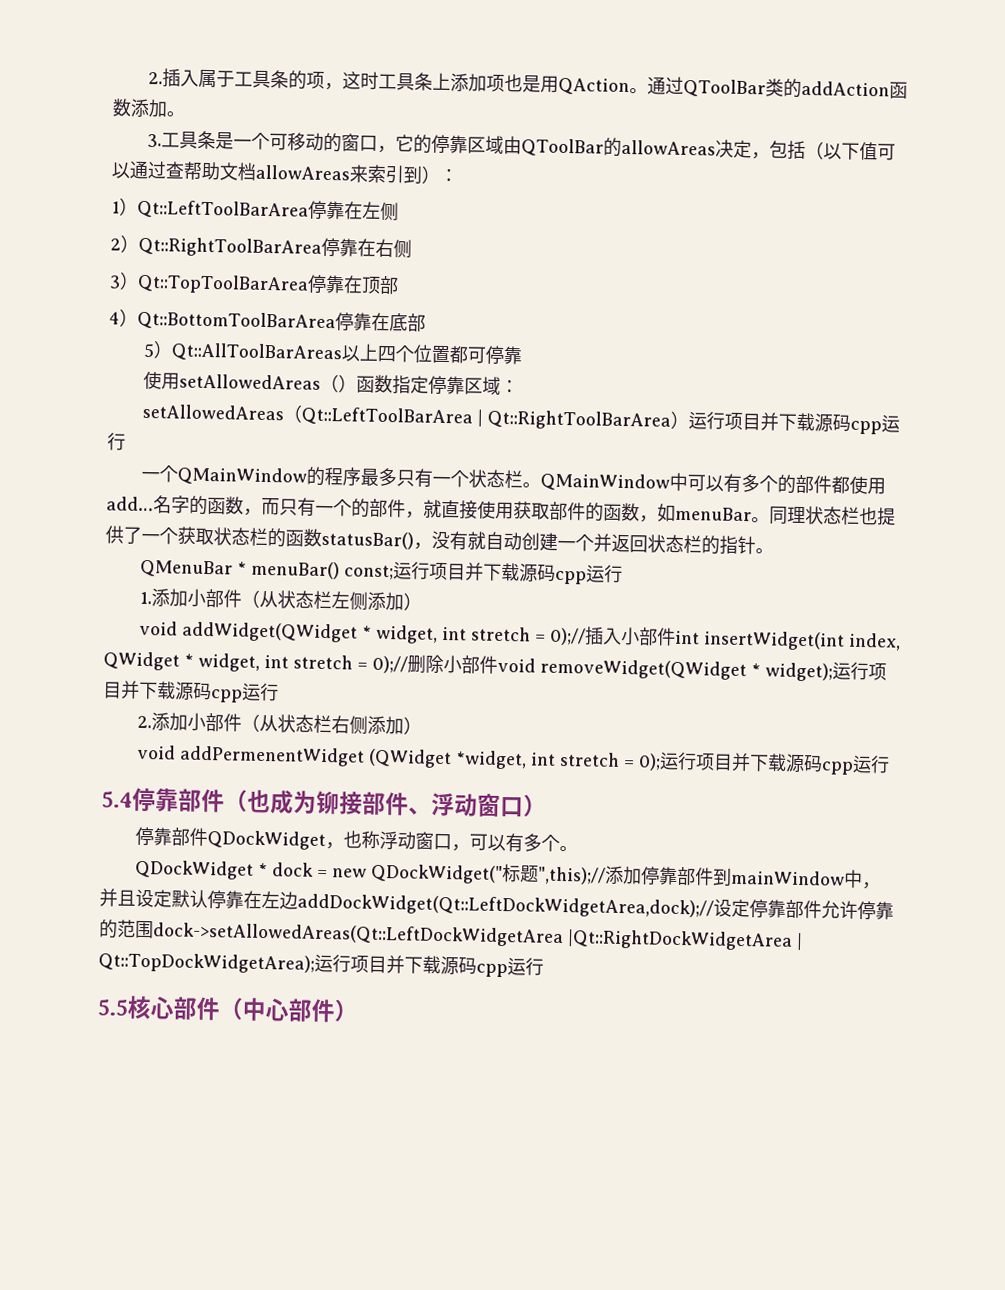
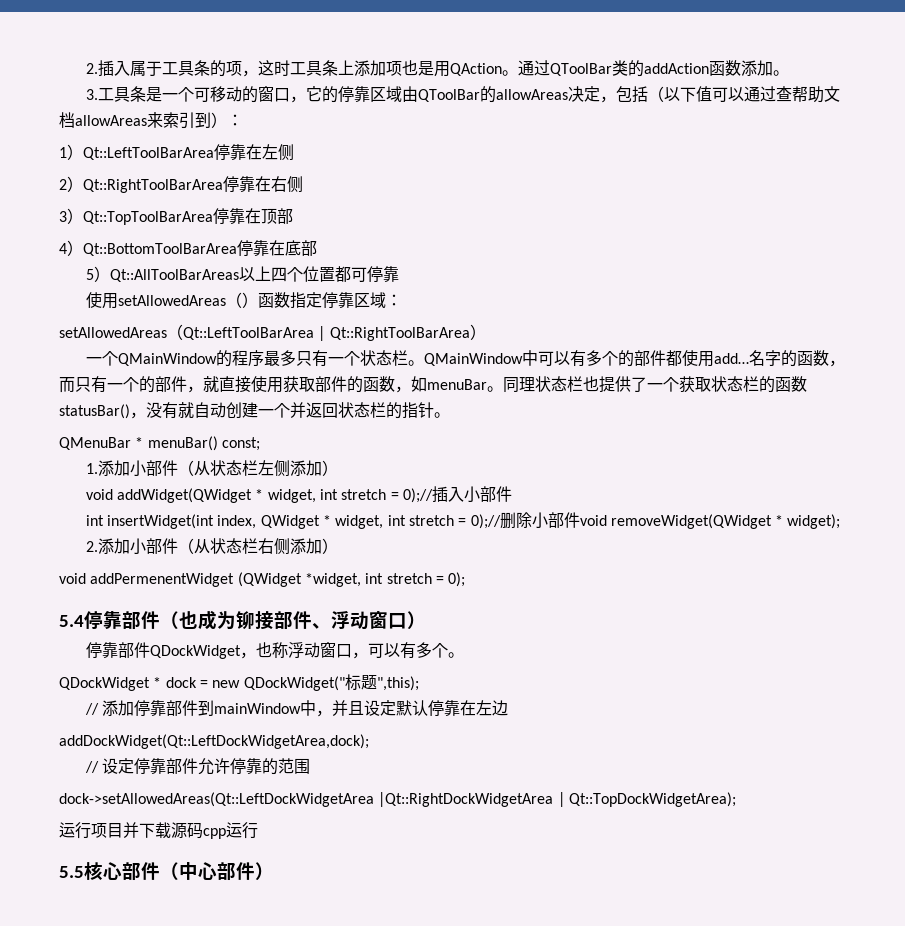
- setAllowedAreas（Qt::LeftToolBarArea | Qt::RightToolBarArea）运行项目并下载源码cpp运行
+ setAllowedAreas（Qt::LeftToolBarArea | Qt::RightToolBarArea）
- QMenuBar * menuBar() const;运行项目并下载源码cpp运行
+ QMenuBar * menuBar() const;
- void addWidget(QWidget * widget, int stretch = 0);//插入小部件int insertWidget(int index, QWidget * widget, int stretch = 0);//删除小部件void removeWidget(QWidget * widget);运行项目并下载源码cpp运行
+ void addWidget(QWidget * widget, int stretch = 0);//插入小部件
+ int insertWidget(int index, QWidget * widget, int stretch = 0);//删除小部件void removeWidget(QWidget * widget);
- void addPermenentWidget (QWidget *widget, int stretch = 0);运行项目并下载源码cpp运行
+ void addPermenentWidget (QWidget *widget, int stretch = 0);
- QDockWidget * dock = new QDockWidget("标题",this);//添加停靠部件到mainWindow中，并且设定默认停靠在左边addDockWidget(Qt::LeftDockWidgetArea,dock);//设定停靠部件允许停靠的范围dock->setAllowedAreas(Qt::LeftDockWidgetArea |Qt::RightDockWidgetArea | Qt::TopDockWidgetArea);运行项目并下载源码cpp运行
+ QDockWidget * dock = new QDockWidget("标题",this);
+ // 添加停靠部件到mainWindow中，并且设定默认停靠在左边
+ addDockWidget(Qt::LeftDockWidgetArea,dock);
+ // 设定停靠部件允许停靠的范围
+ dock->setAllowedAreas(Qt::LeftDockWidgetArea |Qt::RightDockWidgetArea | Qt::TopDockWidgetArea);
+ 运行项目并下载源码cpp运行

